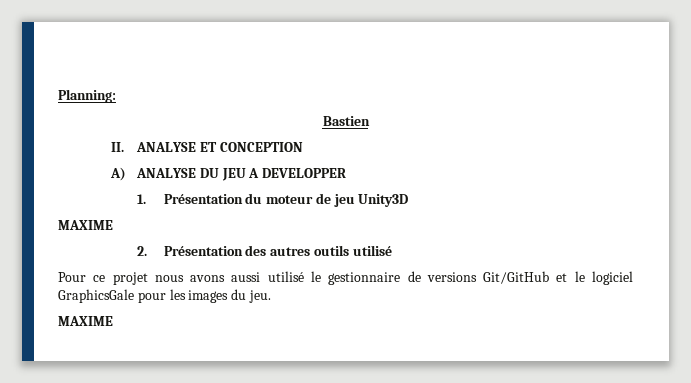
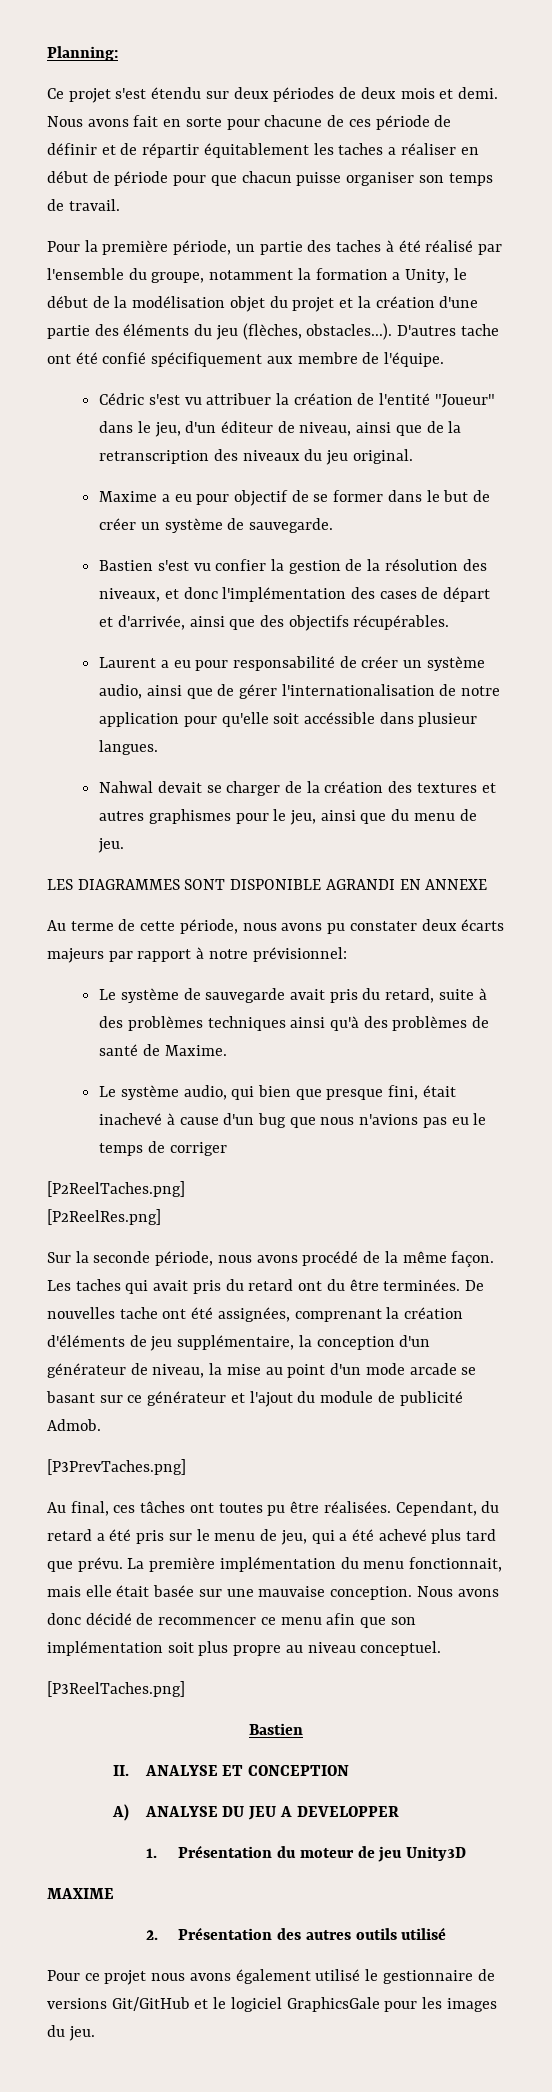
+ Ce projet s'est étendu sur deux périodes de deux mois et demi. Nous avons fait en sorte pour chacune de ces période de définir et de répartir équitablement les taches a réaliser en début de période pour que chacun puisse organiser son temps de travail.
+ Pour la première période, un partie des taches à été réalisé par l'ensemble du groupe, notamment la formation a Unity, le début de la modélisation objet du projet et la création d'une partie des éléments du jeu (flèches, obstacles...). D'autres tache ont été confié spécifiquement aux membre de l'équipe.
+ Cédric s'est vu attribuer la création de l'entité "Joueur" dans le jeu, d'un éditeur de niveau, ainsi que de la retranscription des niveaux du jeu original.
+ Maxime a eu pour objectif de se former dans le but de créer un système de sauvegarde.
+ Bastien s'est vu confier la gestion de la résolution des niveaux, et donc l'implémentation des cases de départ et d'arrivée, ainsi que des objectifs récupérables.
+ Laurent a eu pour responsabilité de créer un système audio, ainsi que de gérer l'internationalisation de notre application pour qu'elle soit accéssible dans plusieur langues.
+ Nahwal devait se charger de la création des textures et autres graphismes pour le jeu, ainsi que du menu de jeu.
+ LES DIAGRAMMES SONT DISPONIBLE AGRANDI EN ANNEXE
+ Au terme de cette période, nous avons pu constater deux écarts majeurs par rapport à notre prévisionnel:
+ Le système de sauvegarde avait pris du retard, suite à des problèmes techniques ainsi qu'à des problèmes de santé de Maxime.
+ Le système audio, qui bien que presque fini, était inachevé à cause d'un bug que nous n'avions pas eu le temps de corriger
+ [P2ReelTaches.png]
+ [P2ReelRes.png]
+ Sur la seconde période, nous avons procédé de la même façon. Les taches qui avait pris du retard ont du être terminées. De nouvelles tache ont été assignées, comprenant la création d'éléments de jeu supplémentaire, la conception d'un générateur de niveau, la mise au point d'un mode arcade se basant sur ce générateur et l'ajout du module de publicité Admob.
+ [P3PrevTaches.png]
+ Au final, ces tâches ont toutes pu être réalisées. Cependant, du retard a été pris sur le menu de jeu, qui a été achevé plus tard que prévu. La première implémentation du menu fonctionnait, mais elle était basée sur une mauvaise conception. Nous avons donc décidé de recommencer ce menu afin que son implémentation soit plus propre au niveau conceptuel.
+ [P3ReelTaches.png]
- Pour ce projet nous avons aussi utilisé le gestionnaire de versions Git/GitHub et le logiciel GraphicsGale pour les images du jeu.
- MAXIME
+ Pour ce projet nous avons également utilisé le gestionnaire de versions Git/GitHub et le logiciel GraphicsGale pour les images du jeu.

